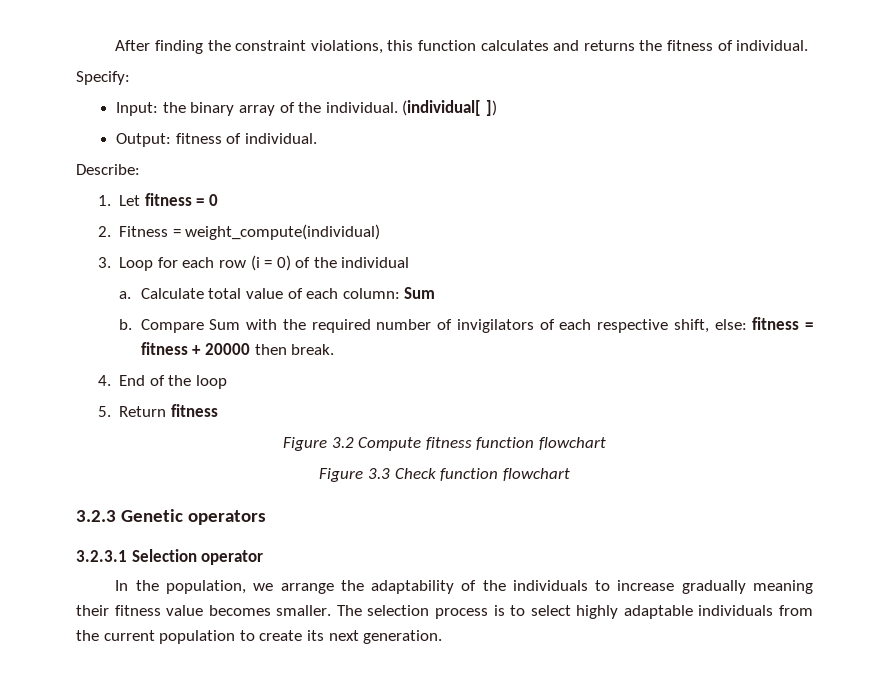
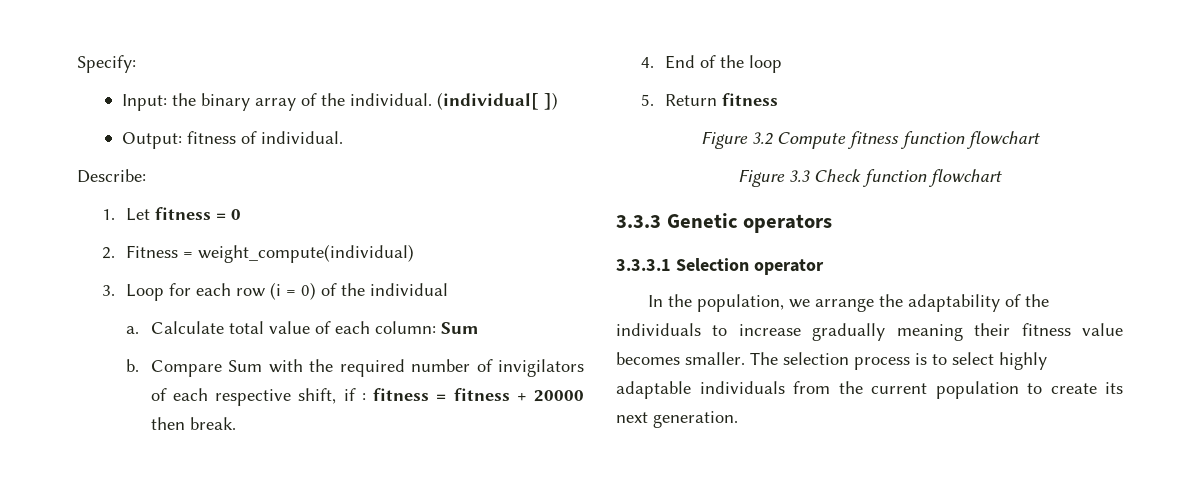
- After finding the constraint violations, this function calculates and returns the fitness of individual.
- Compare Sum with the required number of invigilators of each respective shift, else: fitness = fitness + 20000 then break.
+ Compare Sum with the required number of invigilators of each respective shift, if : fitness = fitness + 20000 then break.
- 3.2.3 Genetic operators
+ 3.3.3 Genetic operators
- 3.2.3.1 Selection operator
+ 3.3.3.1 Selection operator

